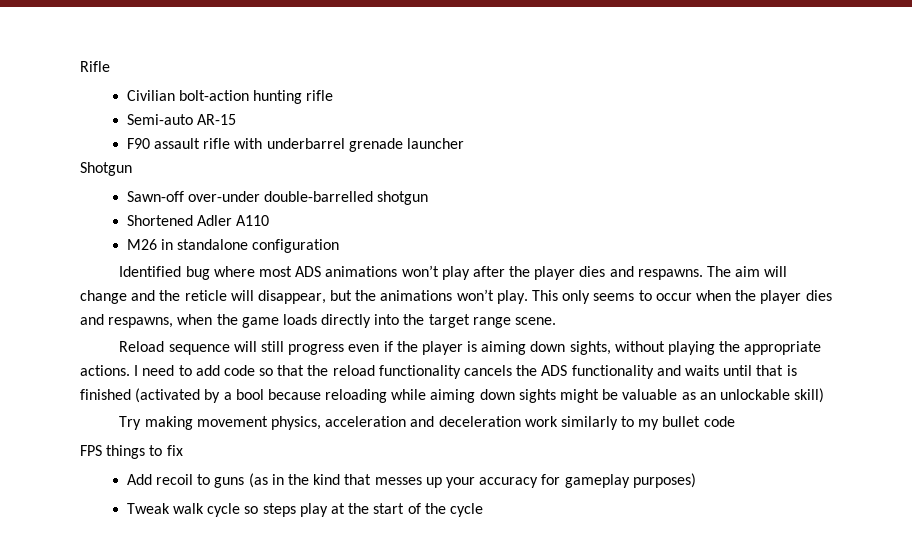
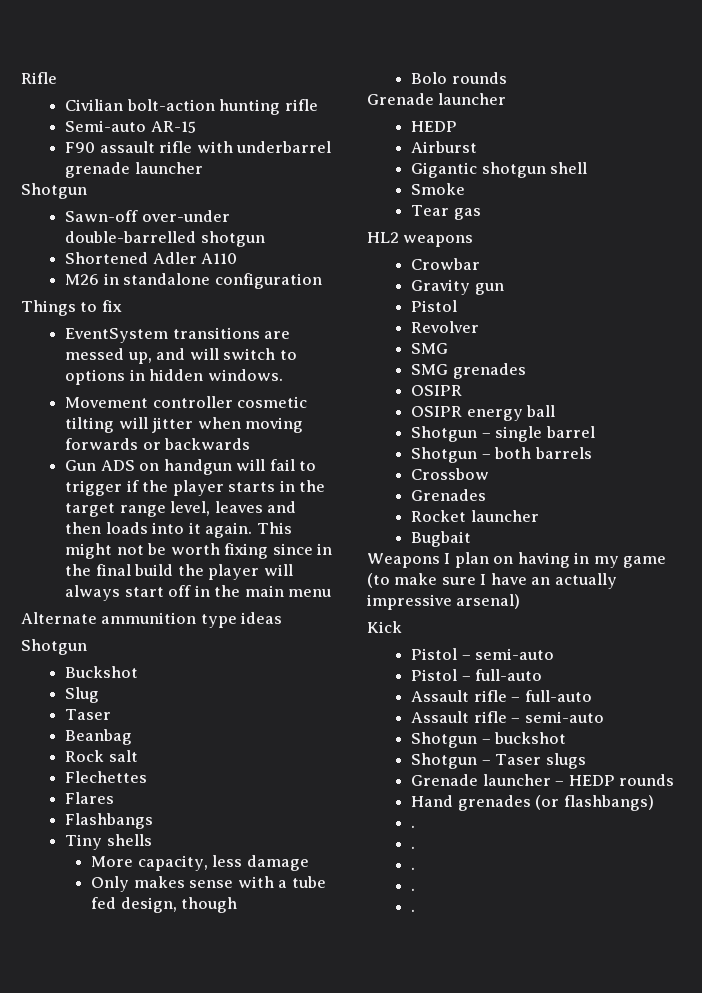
- Identified bug where most ADS animations won’t play after the player dies and respawns. The aim will change and the reticle will disappear, but the animations won’t play. This only seems to occur when the player dies and respawns, when the game loads directly into the target range scene.
- Reload sequence will still progress even if the player is aiming down sights, without playing the appropriate actions. I need to add code so that the reload functionality cancels the ADS functionality and waits until that is finished (activated by a bool because reloading while aiming down sights might be valuable as an unlockable skill)
- Try making movement physics, acceleration and deceleration work similarly to my bullet code
- FPS things to fix
- Add recoil to guns (as in the kind that messes up your accuracy for gameplay purposes)
- Tweak walk cycle so steps play at the start of the cycle
+ Things to fix
+ EventSystem transitions are messed up, and will switch to options in hidden windows.
+ Movement controller cosmetic tilting will jitter when moving forwards or backwards
+ Gun ADS on handgun will fail to trigger if the player starts in the target range level, leaves and then loads into it again. This might not be worth fixing since in the final build the player will always start off in the main menu
+ Alternate ammunition type ideas
+ Shotgun
+ Buckshot
+ Slug
+ Taser
+ Beanbag
+ Rock salt
+ Flechettes
+ Flares
+ Flashbangs
+ Tiny shells
+ More capacity, less damage
+ Only makes sense with a tube fed design, though
+ Bolo rounds
+ Grenade launcher
+ HEDP
+ Airburst
+ Gigantic shotgun shell
+ Smoke
+ Tear gas
+ HL2 weapons
+ Crowbar
+ Gravity gun
+ Pistol
+ Revolver
+ SMG
+ SMG grenades
+ OSIPR
+ OSIPR energy ball
+ Shotgun – single barrel
+ Shotgun – both barrels
+ Crossbow
+ Grenades
+ Rocket launcher
+ Bugbait
+ Weapons I plan on having in my game (to make sure I have an actually impressive arsenal)
+ Kick
+ Pistol – semi-auto
+ Pistol – full-auto
+ Assault rifle – full-auto
+ Assault rifle – semi-auto
+ Shotgun – buckshot
+ Shotgun – Taser slugs
+ Grenade launcher – HEDP rounds
+ Hand grenades (or flashbangs)
+ .
+ .
+ .
+ .
+ .

